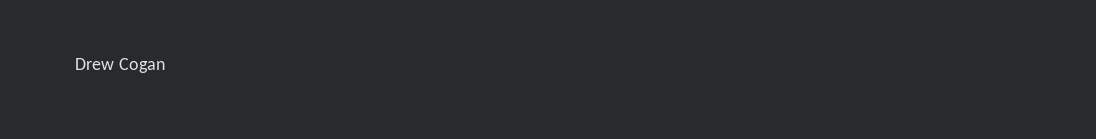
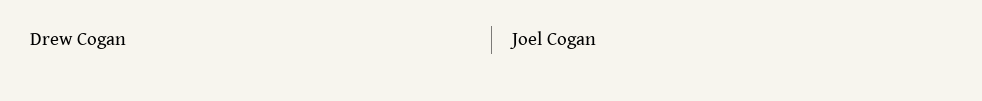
+ Joel Cogan

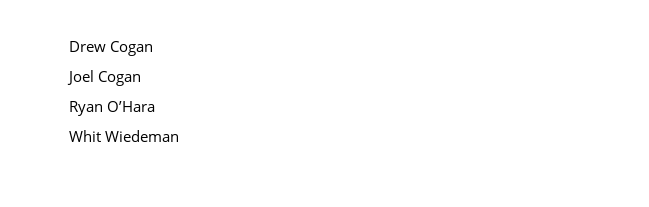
+ Ryan O’Hara
+ Whit Wiedeman

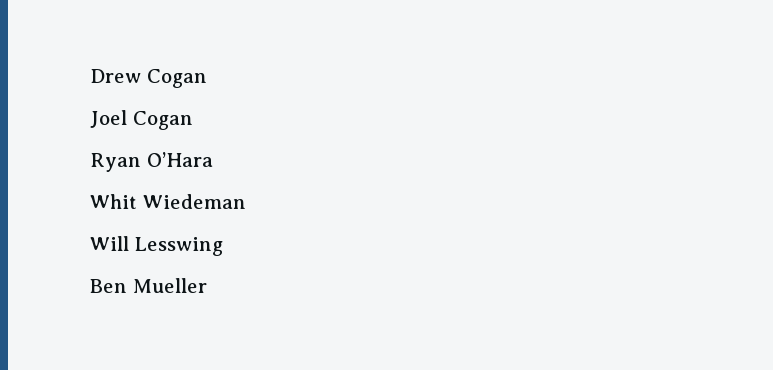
+ Will Lesswing
+ Ben Mueller

